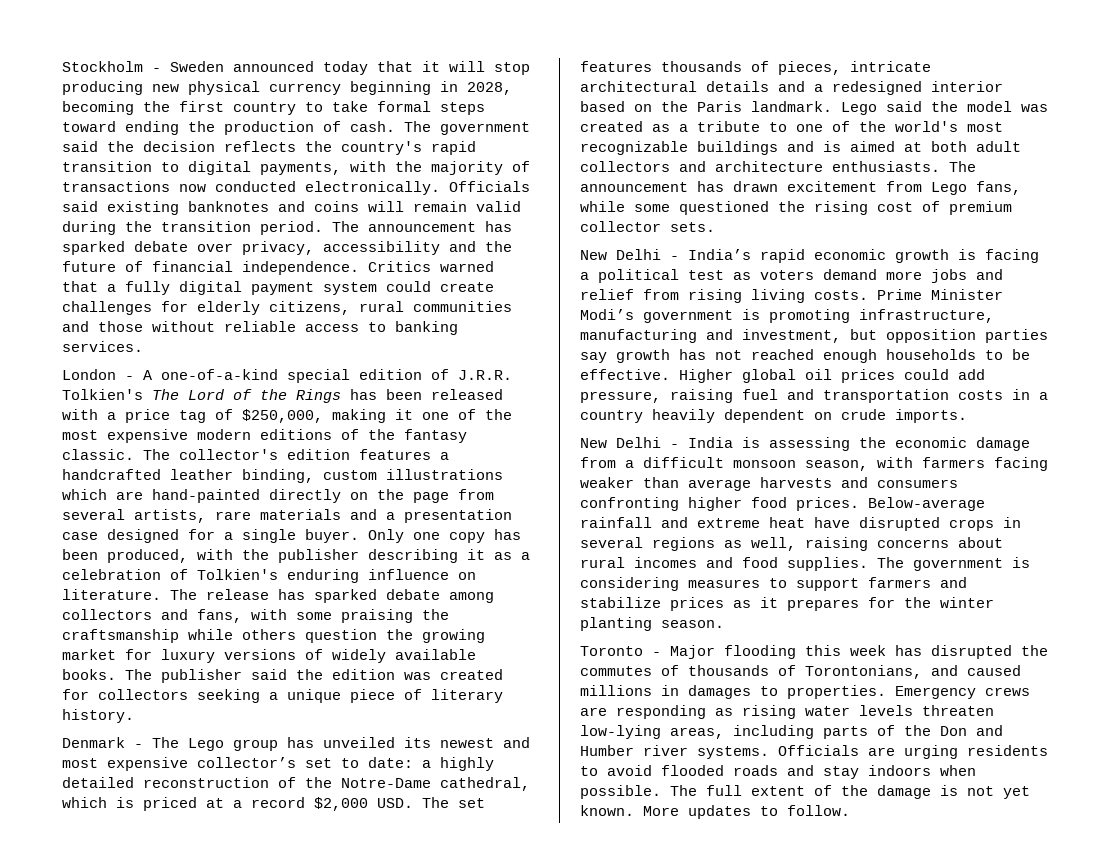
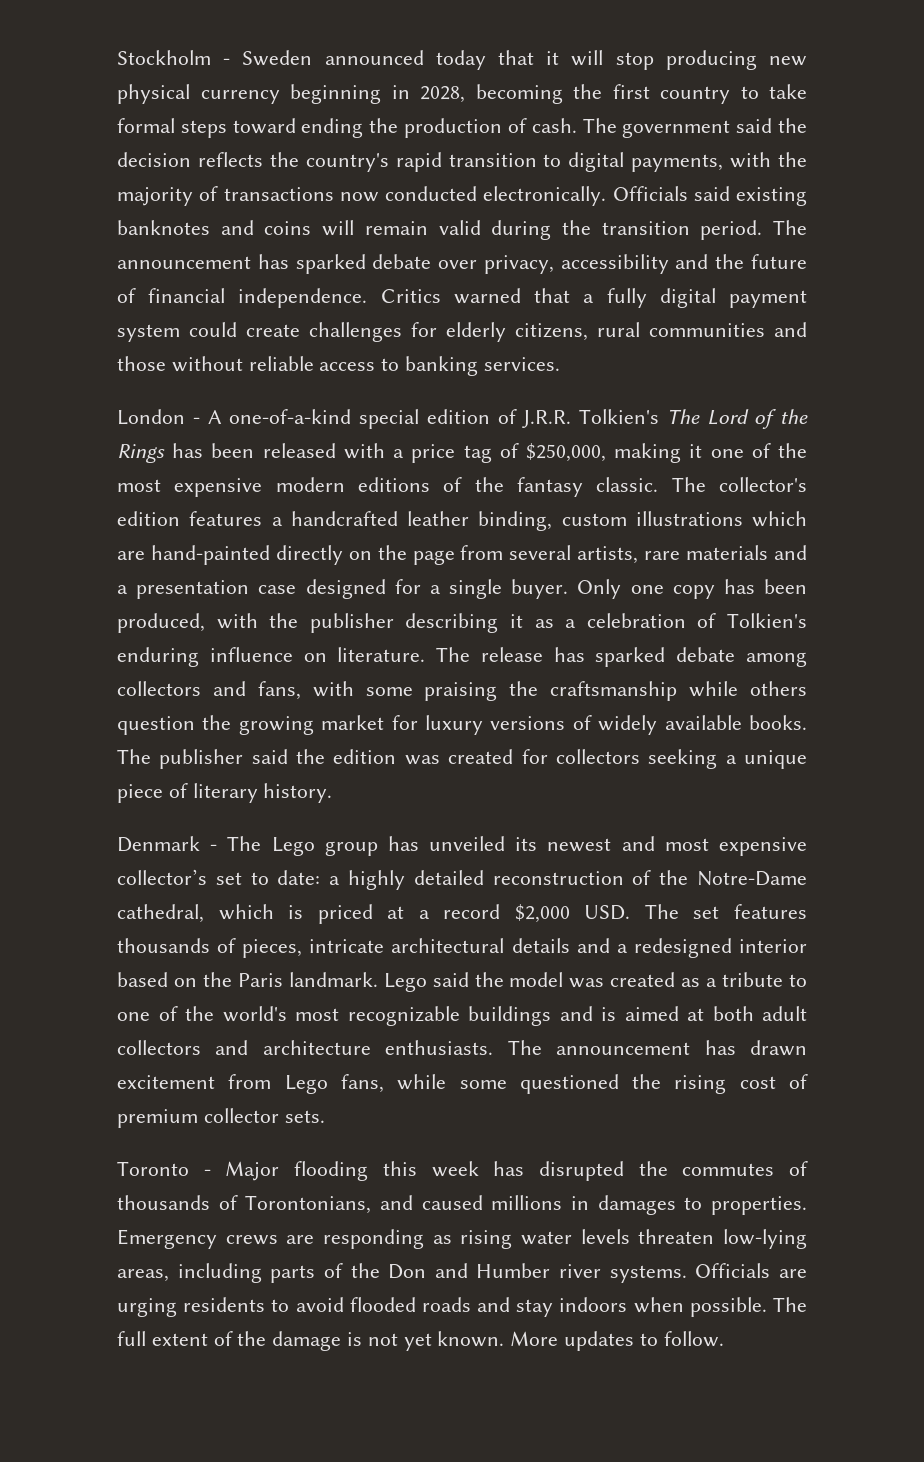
- New Delhi - India’s rapid economic growth is facing a political test as voters demand more jobs and relief from rising living costs. Prime Minister Modi’s government is promoting infrastructure, manufacturing and investment, but opposition parties say growth has not reached enough households to be effective. Higher global oil prices could add pressure, raising fuel and transportation costs in a country heavily dependent on crude imports.
- New Delhi - India is assessing the economic damage from a difficult monsoon season, with farmers facing weaker than average harvests and consumers confronting higher food prices. Below-average rainfall and extreme heat have disrupted crops in several regions as well, raising concerns about rural incomes and food supplies. The government is considering measures to support farmers and stabilize prices as it prepares for the winter planting season.

